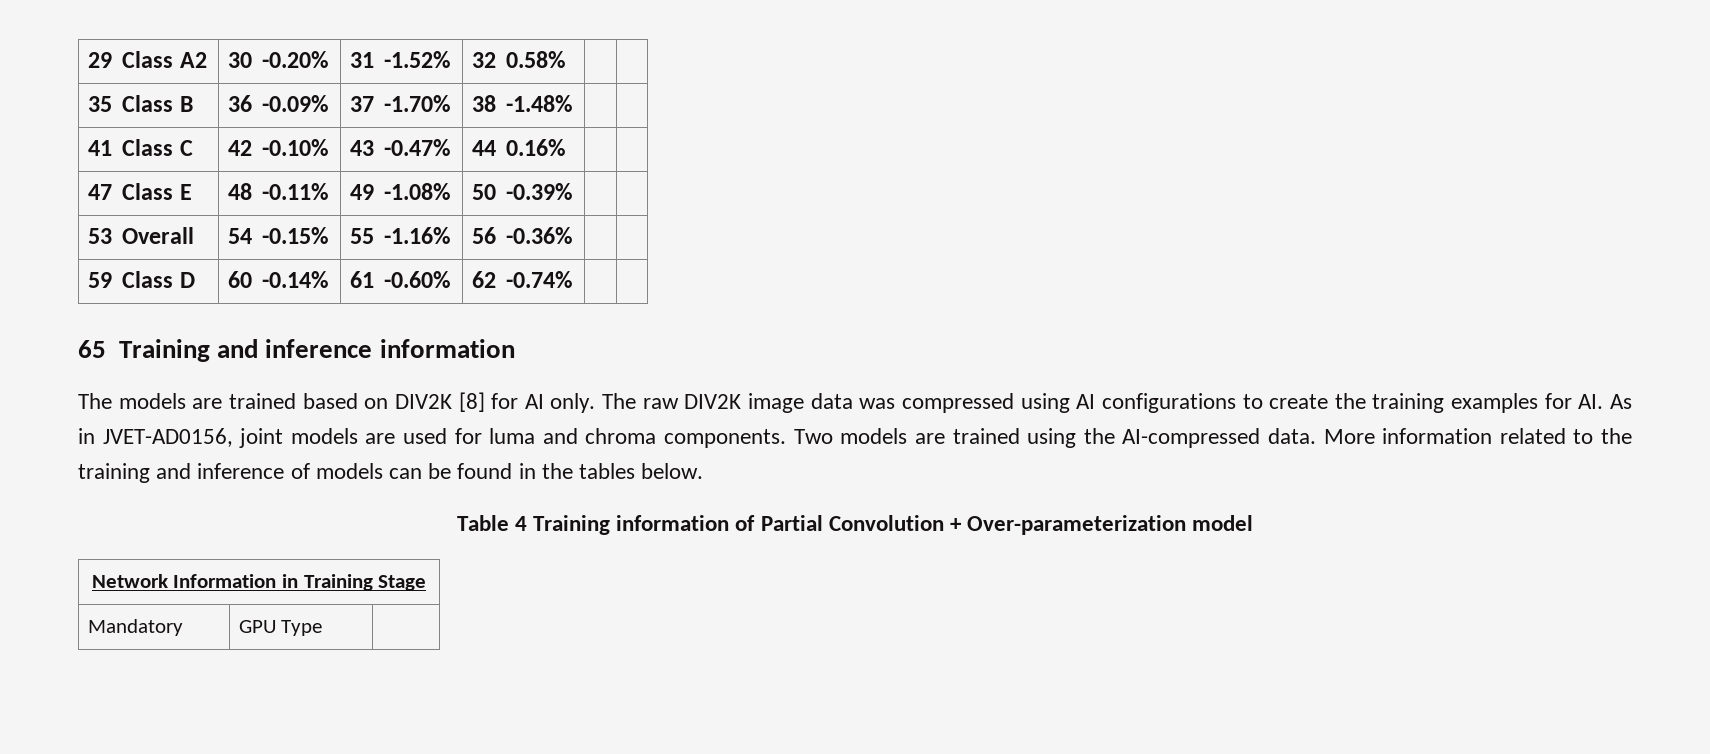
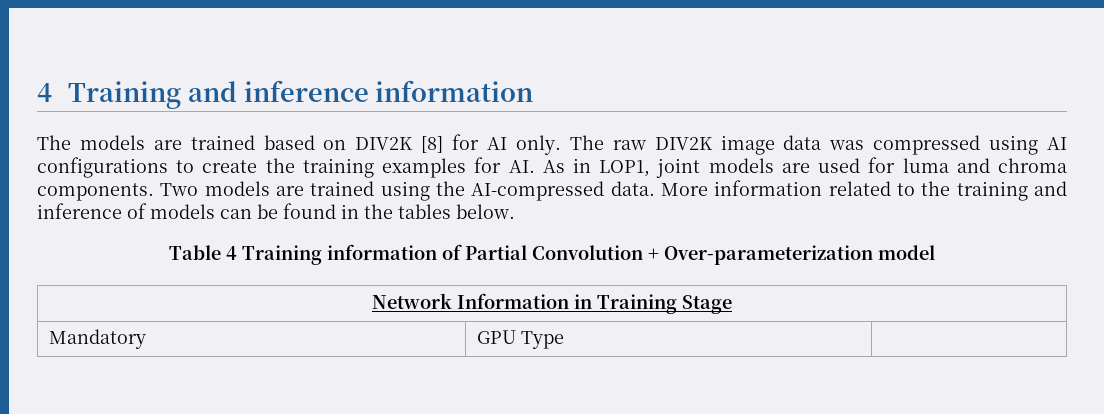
- 29 Class A2 | 30 -0.20% | 31 -1.52% | 32 0.58% | |
- 35 Class B | 36 -0.09% | 37 -1.70% | 38 -1.48% | |
- 41 Class C | 42 -0.10% | 43 -0.47% | 44 0.16% | |
- 47 Class E | 48 -0.11% | 49 -1.08% | 50 -0.39% | |
- 53 Overall | 54 -0.15% | 55 -1.16% | 56 -0.36% | |
- 59 Class D | 60 -0.14% | 61 -0.60% | 62 -0.74% | |
- 65 Training and inference information
+ 4 Training and inference information
- The raw DIV2K image data was compressed using AI configurations to create the training examples for AI. As in JVET-AD0156, joint models are used for luma and chroma components.
+ The raw DIV2K image data was compressed using AI configurations to create the training examples for AI. As in LOP1, joint models are used for luma and chroma components.

